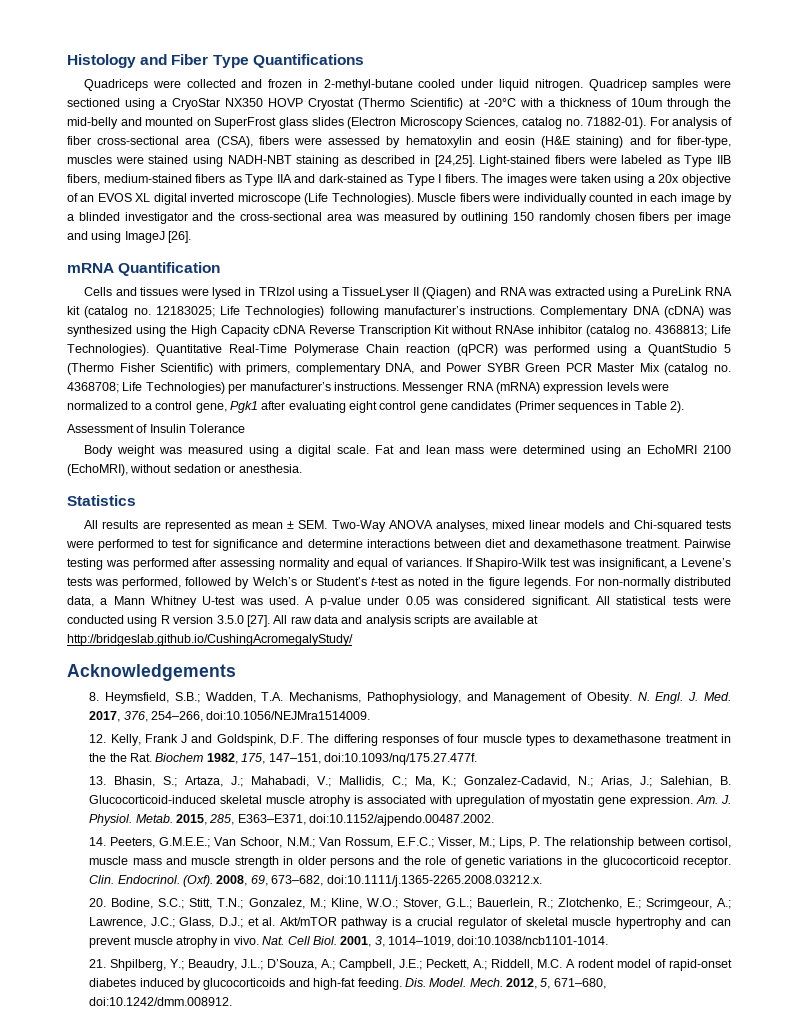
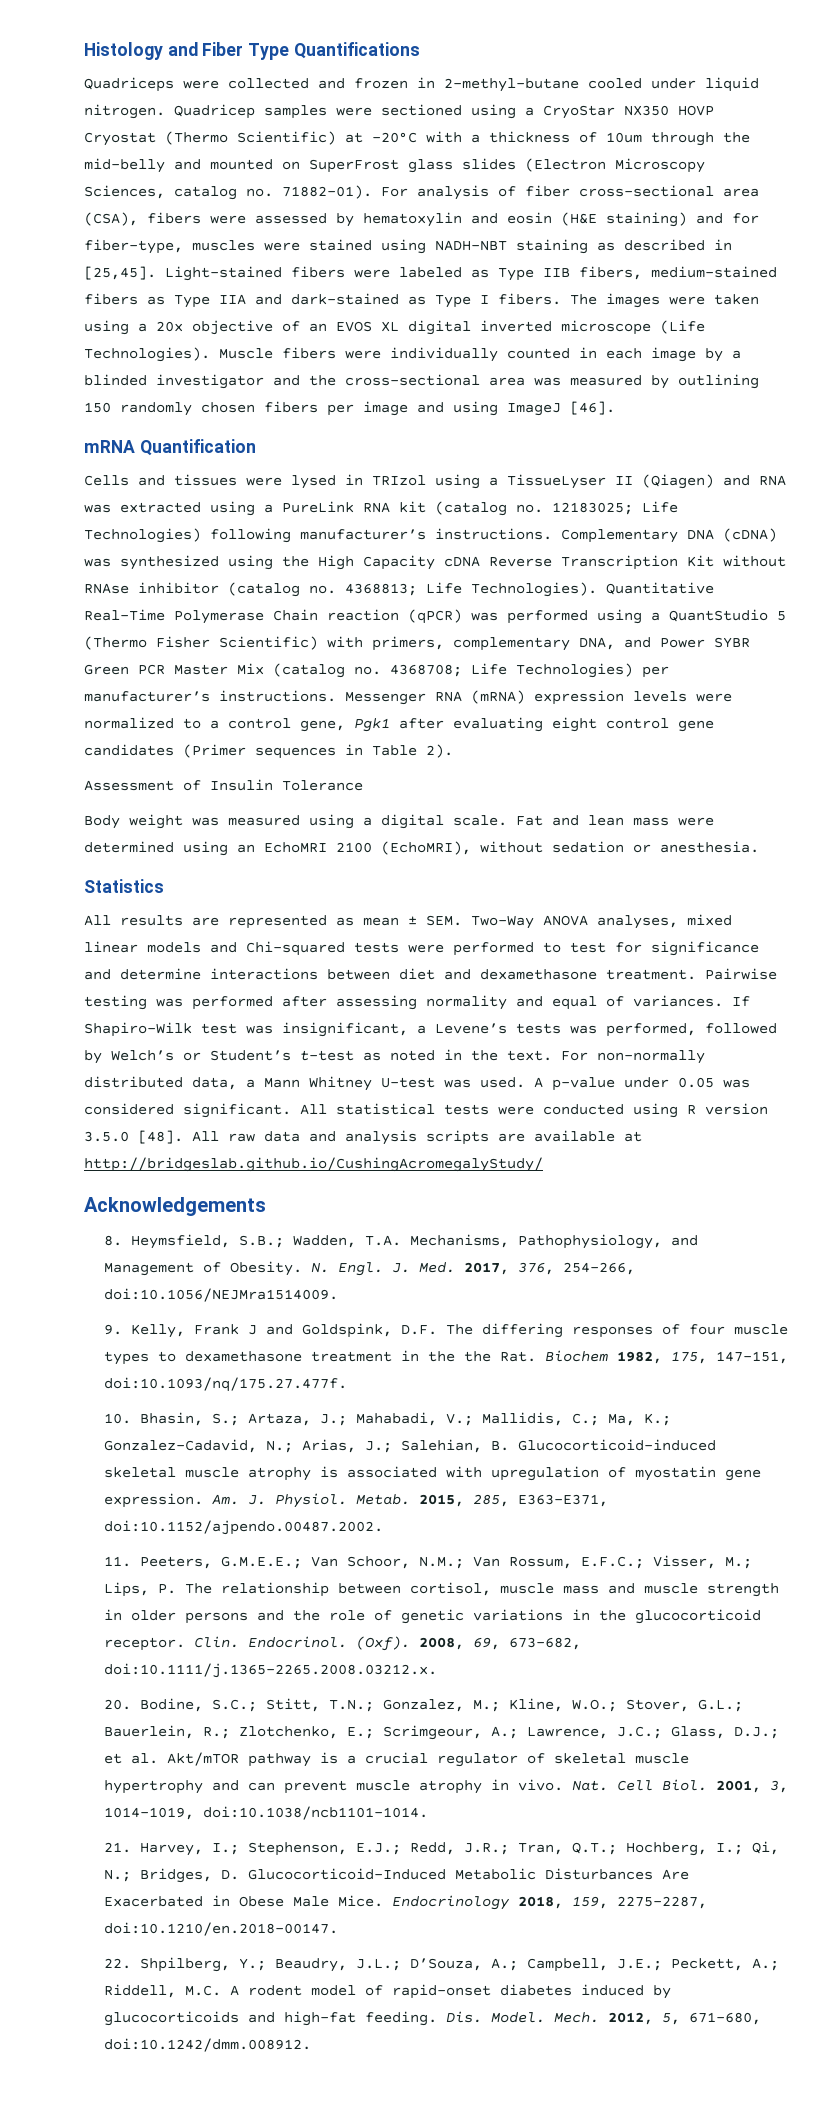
- For analysis of fiber cross-sectional area (CSA), fibers were assessed by hematoxylin and eosin (H&E staining) and for fiber-type, muscles were stained using NADH-NBT staining as described in [24,25].
+ For analysis of fiber cross-sectional area (CSA), fibers were assessed by hematoxylin and eosin (H&E staining) and for fiber-type, muscles were stained using NADH-NBT staining as described in [25,45].
- Muscle fibers were individually counted in each image by a blinded investigator and the cross-sectional area was measured by outlining 150 randomly chosen fibers per image and using ImageJ [26].
+ Muscle fibers were individually counted in each image by a blinded investigator and the cross-sectional area was measured by outlining 150 randomly chosen fibers per image and using ImageJ [46].
- If Shapiro-Wilk test was insignificant, a Levene’s tests was performed, followed by Welch’s or Student’s t-test as noted in the figure legends.
+ If Shapiro-Wilk test was insignificant, a Levene’s tests was performed, followed by Welch’s or Student’s t-test as noted in the text.
- All statistical tests were conducted using R version 3.5.0 [27].
+ All statistical tests were conducted using R version 3.5.0 [48].
- 12. Kelly, Frank J and Goldspink, D.F. The differing responses of four muscle types to dexamethasone treatment in the the Rat. Biochem 1982, 175, 147–151, doi:10.1093/nq/175.27.477f.
+ 9. Kelly, Frank J and Goldspink, D.F. The differing responses of four muscle types to dexamethasone treatment in the the Rat. Biochem 1982, 175, 147–151, doi:10.1093/nq/175.27.477f.
- 13. Bhasin, S.; Artaza, J.; Mahabadi, V.; Mallidis, C.; Ma, K.; Gonzalez-Cadavid, N.; Arias, J.; Salehian, B. Glucocorticoid-induced skeletal muscle atrophy is associated with upregulation of myostatin gene expression.
+ 10. Bhasin, S.; Artaza, J.; Mahabadi, V.; Mallidis, C.; Ma, K.; Gonzalez-Cadavid, N.; Arias, J.; Salehian, B. Glucocorticoid-induced skeletal muscle atrophy is associated with upregulation of myostatin gene expression.
- 14. Peeters, G.M.E.E.; Van Schoor, N.M.; Van Rossum, E.F.C.; Visser, M.; Lips, P. The relationship between cortisol, muscle mass and muscle strength in older persons and the role of genetic variations in the glucocorticoid receptor.
+ 11. Peeters, G.M.E.E.; Van Schoor, N.M.; Van Rossum, E.F.C.; Visser, M.; Lips, P. The relationship between cortisol, muscle mass and muscle strength in older persons and the role of genetic variations in the glucocorticoid receptor.
- 21. Shpilberg, Y.; Beaudry, J.L.; D’Souza, A.; Campbell, J.E.; Peckett, A.; Riddell, M.C. A rodent model of rapid-onset diabetes induced by glucocorticoids and high-fat feeding.
+ 21. Harvey, I.; Stephenson, E.J.; Redd, J.R.; Tran, Q.T.; Hochberg, I.; Qi, N.; Bridges, D. Glucocorticoid-Induced Metabolic Disturbances Are Exacerbated in Obese Male Mice. Endocrinology 2018, 159, 2275–2287, doi:10.1210/en.2018-00147.
+ 22. Shpilberg, Y.; Beaudry, J.L.; D’Souza, A.; Campbell, J.E.; Peckett, A.; Riddell, M.C. A rodent model of rapid-onset diabetes induced by glucocorticoids and high-fat feeding.

